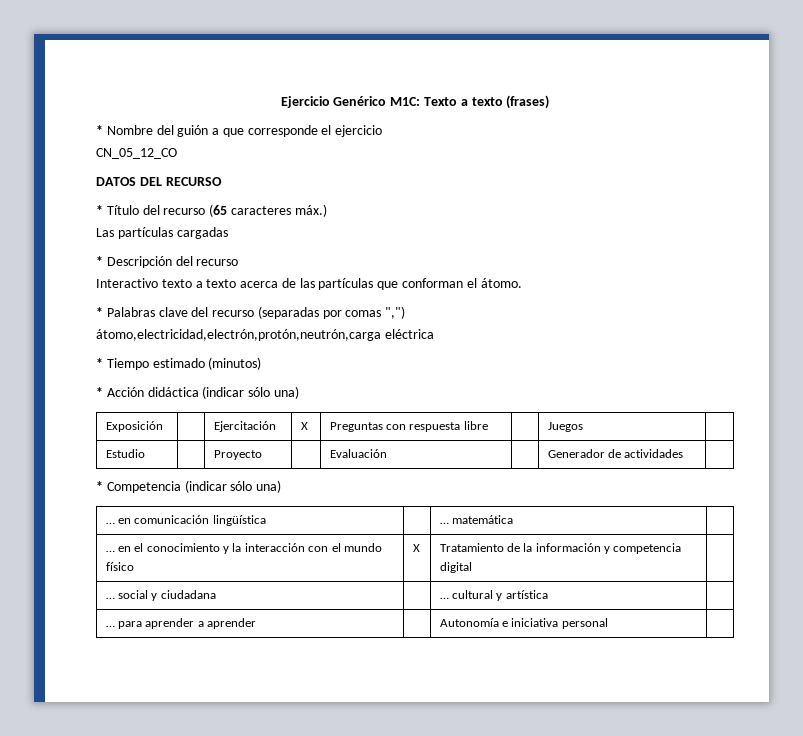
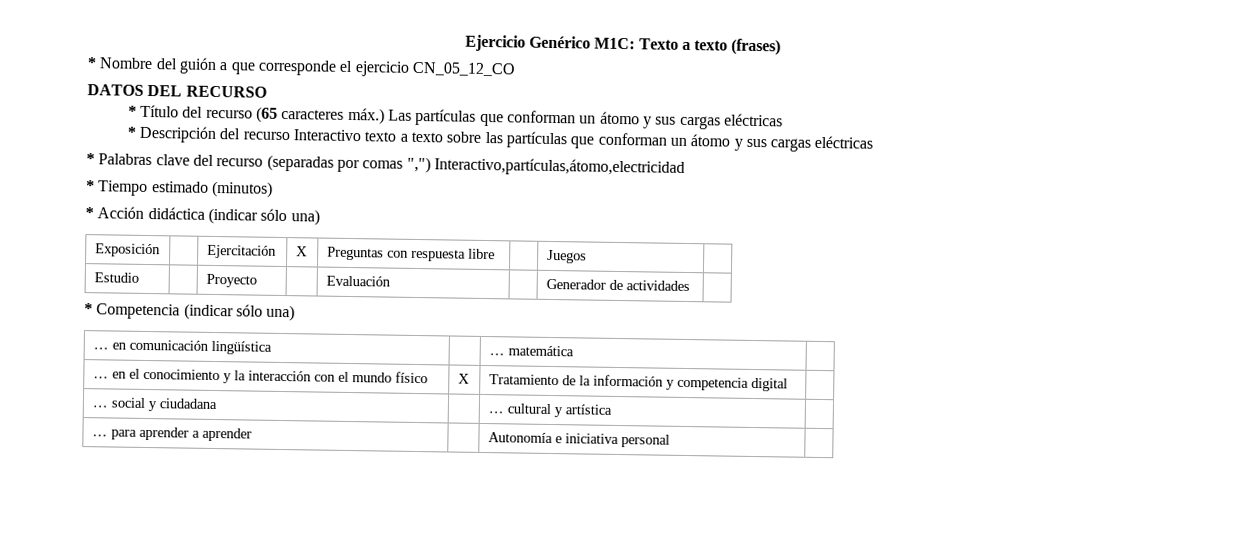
- * Nombre del guión a que corresponde el ejercicio
- CN_05_12_CO
+ * Nombre del guión a que corresponde el ejercicio CN_05_12_CO
- * Título del recurso (65 caracteres máx.)
- Las partículas cargadas
+ * Título del recurso (65 caracteres máx.) Las partículas que conforman un átomo y sus cargas eléctricas
- * Descripción del recurso
- Interactivo texto a texto acerca de las partículas que conforman el átomo.
+ * Descripción del recurso Interactivo texto a texto sobre las partículas que conforman un átomo y sus cargas eléctricas
- * Palabras clave del recurso (separadas por comas ",")
- átomo,electricidad,electrón,protón,neutrón,carga eléctrica
+ * Palabras clave del recurso (separadas por comas ",") Interactivo,partículas,átomo,electricidad

